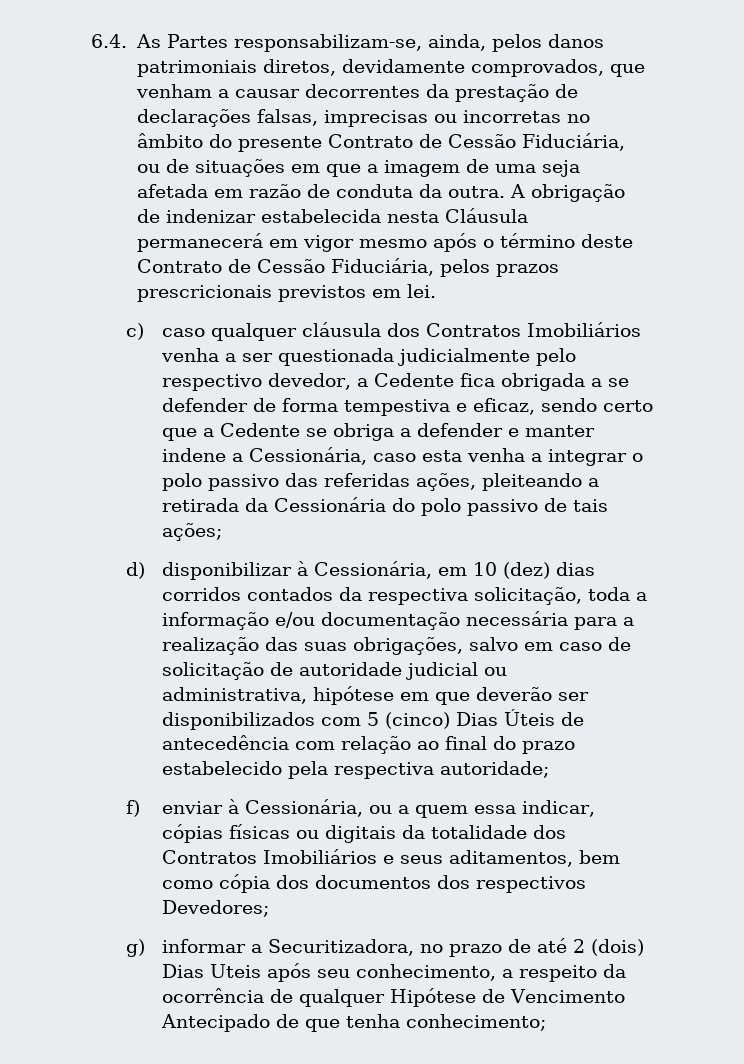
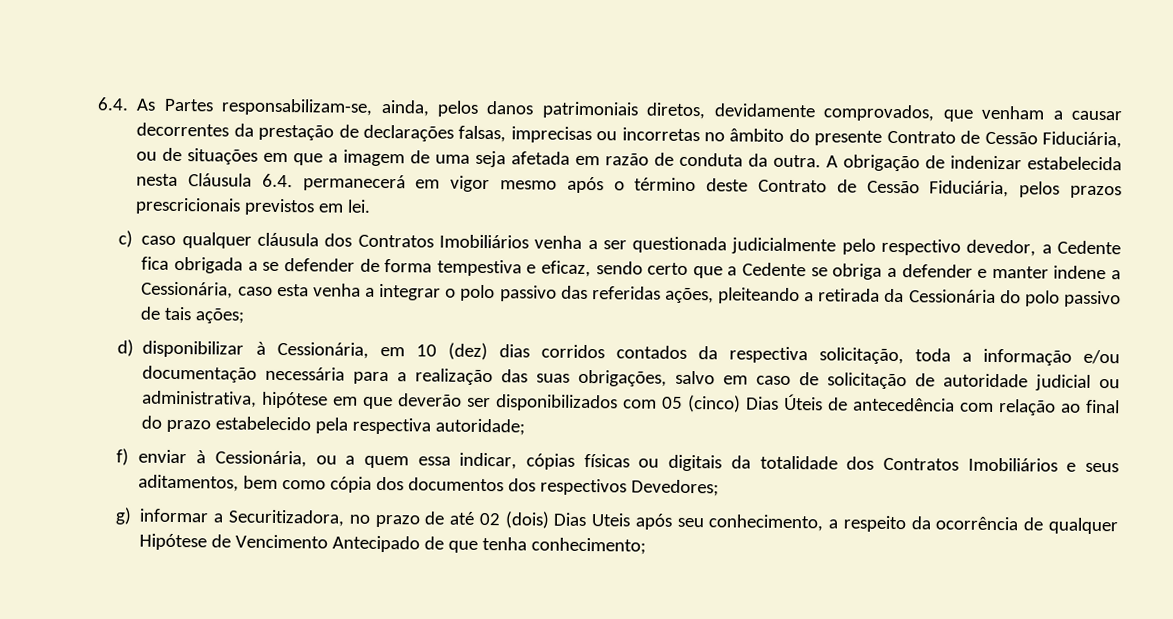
- A obrigação de indenizar estabelecida nesta Cláusula permanecerá em vigor mesmo após o término deste Contrato de Cessão Fiduciária, pelos prazos prescricionais previstos em lei.
+ A obrigação de indenizar estabelecida nesta Cláusula 6.4. permanecerá em vigor mesmo após o término deste Contrato de Cessão Fiduciária, pelos prazos prescricionais previstos em lei.
- d) disponibilizar à Cessionária, em 10 (dez) dias corridos contados da respectiva solicitação, toda a informação e/ou documentação necessária para a realização das suas obrigações, salvo em caso de solicitação de autoridade judicial ou administrativa, hipótese em que deverão ser disponibilizados com 5 (cinco) Dias Úteis de antecedência com relação ao final do prazo estabelecido pela respectiva autoridade;
+ d) disponibilizar à Cessionária, em 10 (dez) dias corridos contados da respectiva solicitação, toda a informação e/ou documentação necessária para a realização das suas obrigações, salvo em caso de solicitação de autoridade judicial ou administrativa, hipótese em que deverão ser disponibilizados com 05 (cinco) Dias Úteis de antecedência com relação ao final do prazo estabelecido pela respectiva autoridade;
- g) informar a Securitizadora, no prazo de até 2 (dois) Dias Uteis após seu conhecimento, a respeito da ocorrência de qualquer Hipótese de Vencimento Antecipado de que tenha conhecimento;
+ g) informar a Securitizadora, no prazo de até 02 (dois) Dias Uteis após seu conhecimento, a respeito da ocorrência de qualquer Hipótese de Vencimento Antecipado de que tenha conhecimento;

